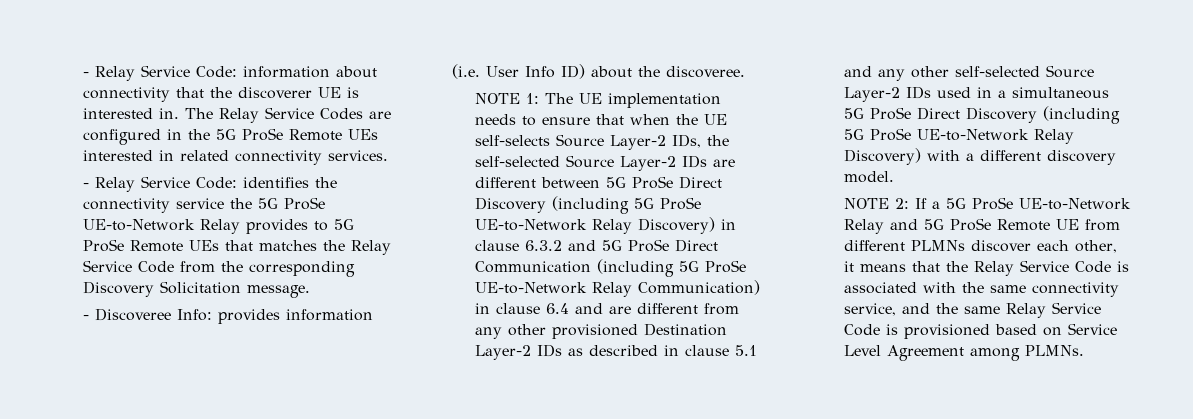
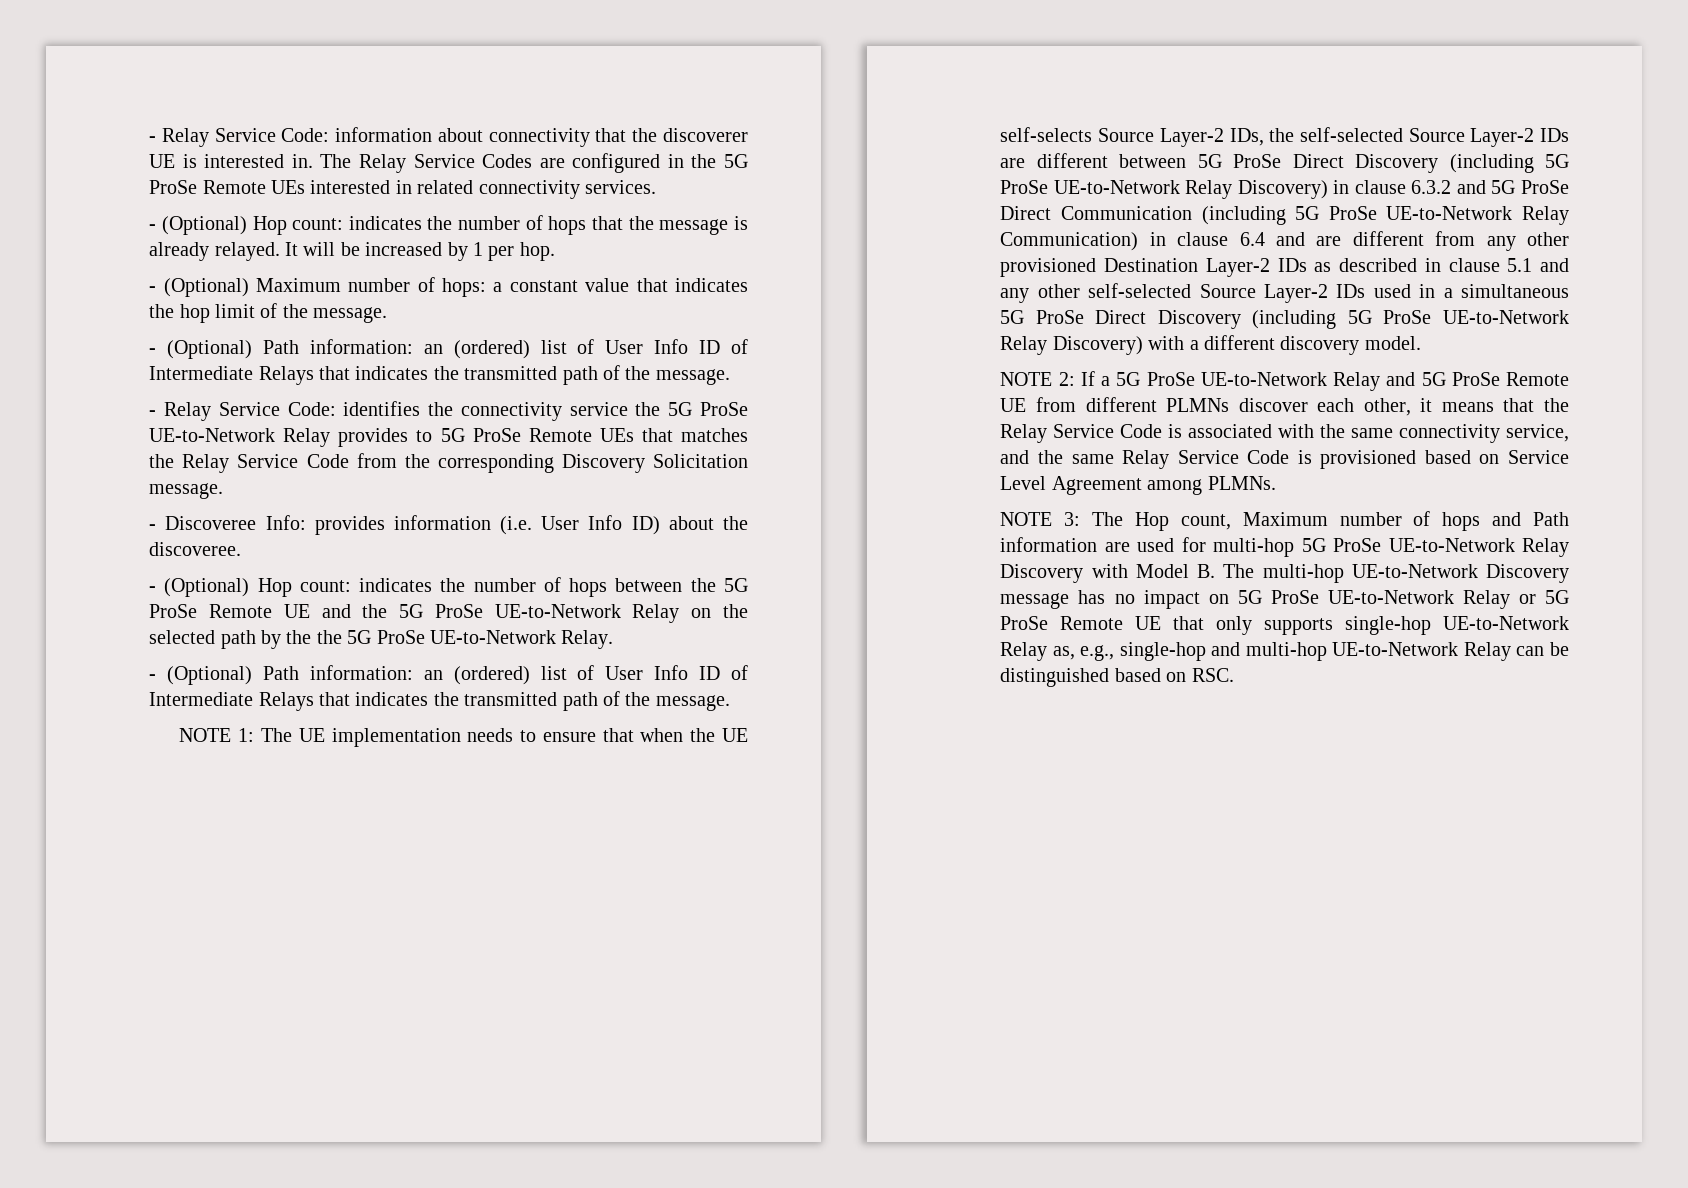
+ - (Optional) Hop count: indicates the number of hops that the message is already relayed. It will be increased by 1 per hop.
+ - (Optional) Maximum number of hops: a constant value that indicates the hop limit of the message.
+ - (Optional) Path information: an (ordered) list of User Info ID of Intermediate Relays that indicates the transmitted path of the message.
+ - (Optional) Hop count: indicates the number of hops between the 5G ProSe Remote UE and the 5G ProSe UE-to-Network Relay on the selected path by the the 5G ProSe UE-to-Network Relay.
+ - (Optional) Path information: an (ordered) list of User Info ID of Intermediate Relays that indicates the transmitted path of the message.
+ NOTE 3: The Hop count, Maximum number of hops and Path information are used for multi-hop 5G ProSe UE-to-Network Relay Discovery with Model B. The multi-hop UE-to-Network Discovery message has no impact on 5G ProSe UE-to-Network Relay or 5G ProSe Remote UE that only supports single-hop UE-to-Network Relay as, e.g., single-hop and multi-hop UE-to-Network Relay can be distinguished based on RSC.

